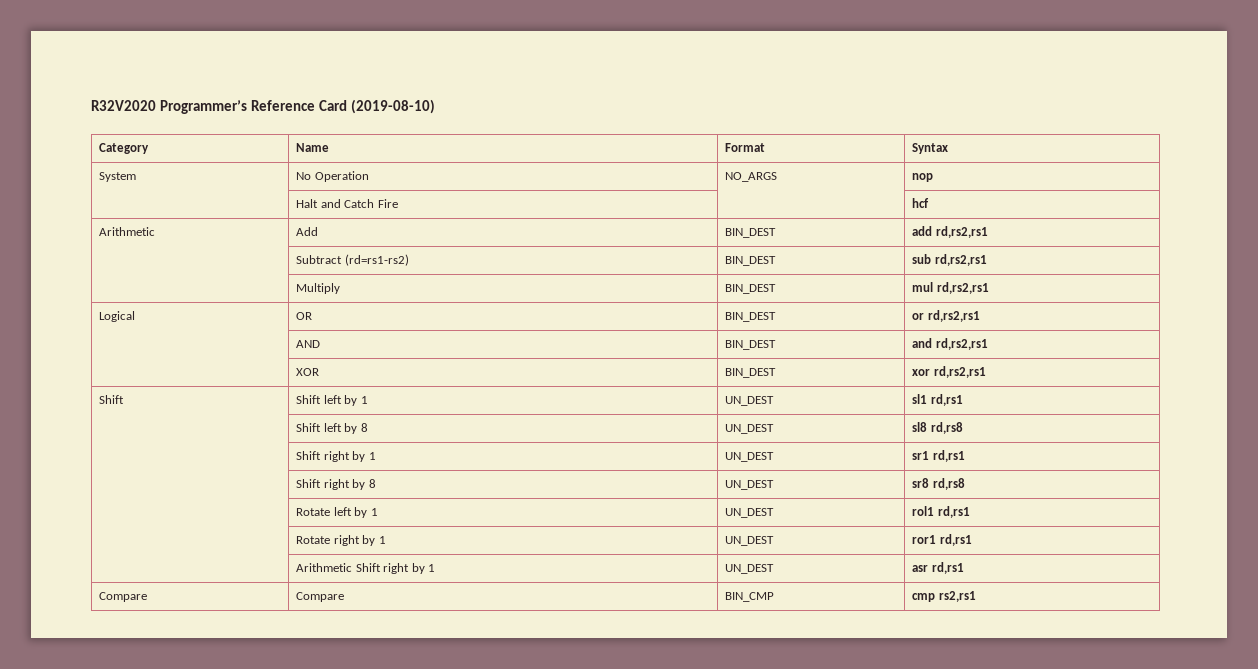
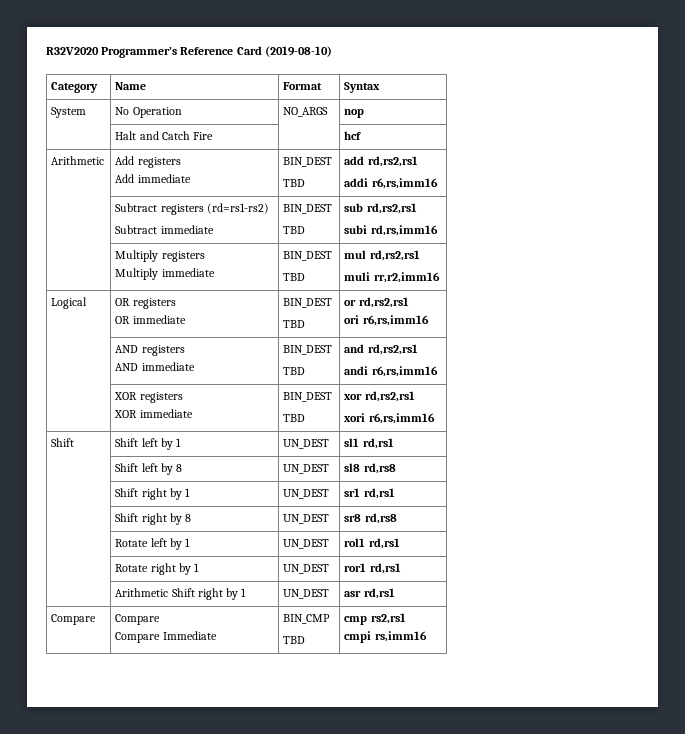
- Arithmetic | Add | BIN_DEST | add rd,rs2,rs1
- | Subtract (rd=rs1-rs2) | BIN_DEST | sub rd,rs2,rs1
- | Multiply | BIN_DEST | mul rd,rs2,rs1
+ Arithmetic | Add registers
+ Add immediate | BIN_DEST
+ TBD | add rd,rs2,rs1
+ addi r6,rs,imm16
+ | Subtract registers (rd=rs1-rs2)
+ Subtract immediate | BIN_DEST
+ TBD | sub rd,rs2,rs1
+ subi rd,rs,imm16
+ | Multiply registers
+ Multiply immediate | BIN_DEST
+ TBD | mul rd,rs2,rs1
+ muli rr,r2,imm16
- Logical | OR | BIN_DEST | or rd,rs2,rs1
- | AND | BIN_DEST | and rd,rs2,rs1
- | XOR | BIN_DEST | xor rd,rs2,rs1
+ Logical | OR registers
+ OR immediate | BIN_DEST
+ TBD | or rd,rs2,rs1
+ ori r6,rs,imm16
+ | AND registers
+ AND immediate | BIN_DEST
+ TBD | and rd,rs2,rs1
+ andi r6,rs,imm16
+ | XOR registers
+ XOR immediate | BIN_DEST
+ TBD | xor rd,rs2,rs1
+ xori r6,rs,imm16
- Compare | Compare | BIN_CMP | cmp rs2,rs1
+ Compare | Compare
+ Compare Immediate | BIN_CMP
+ TBD | cmp rs2,rs1
+ cmpi rs,imm16

